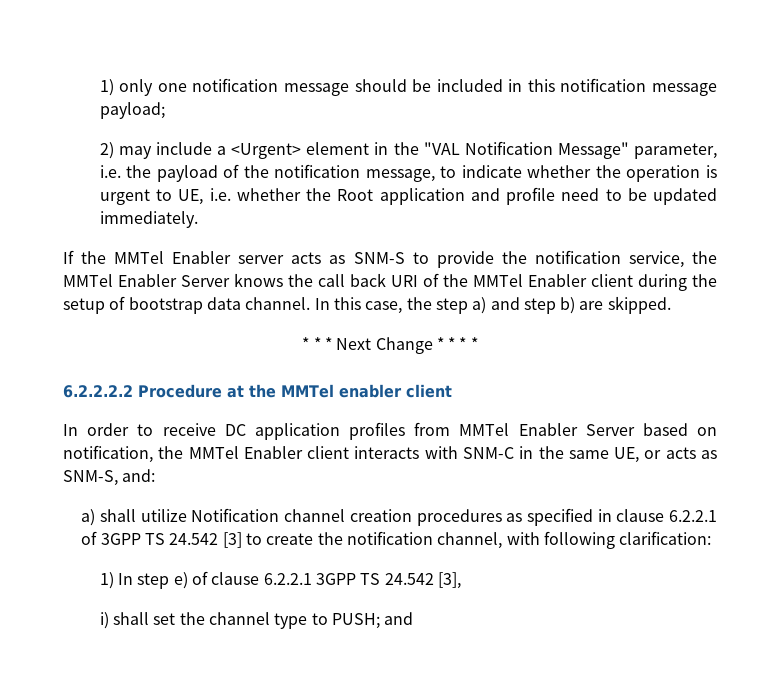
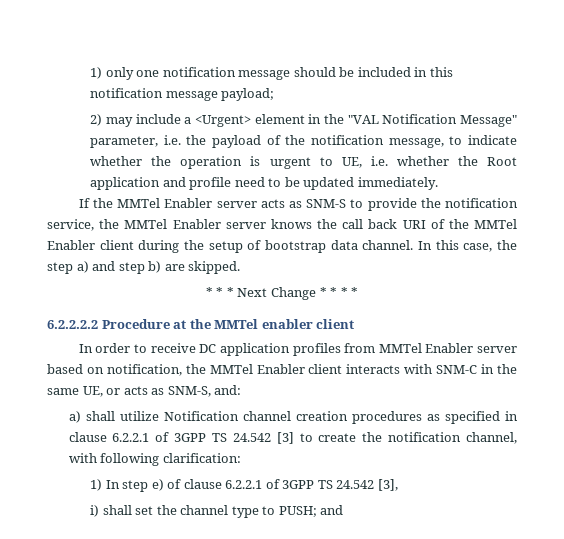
- If the MMTel Enabler server acts as SNM-S to provide the notification service, the MMTel Enabler Server knows the call back URI of the MMTel Enabler client during the setup of bootstrap data channel.
+ If the MMTel Enabler server acts as SNM-S to provide the notification service, the MMTel Enabler server knows the call back URI of the MMTel Enabler client during the setup of bootstrap data channel.
- In order to receive DC application profiles from MMTel Enabler Server based on notification, the MMTel Enabler client interacts with SNM-C in the same UE, or acts as SNM-S, and:
+ In order to receive DC application profiles from MMTel Enabler server based on notification, the MMTel Enabler client interacts with SNM-C in the same UE, or acts as SNM-S, and:
- 1) In step e) of clause 6.2.2.1 3GPP TS 24.542 [3],
+ 1) In step e) of clause 6.2.2.1 of 3GPP TS 24.542 [3],

